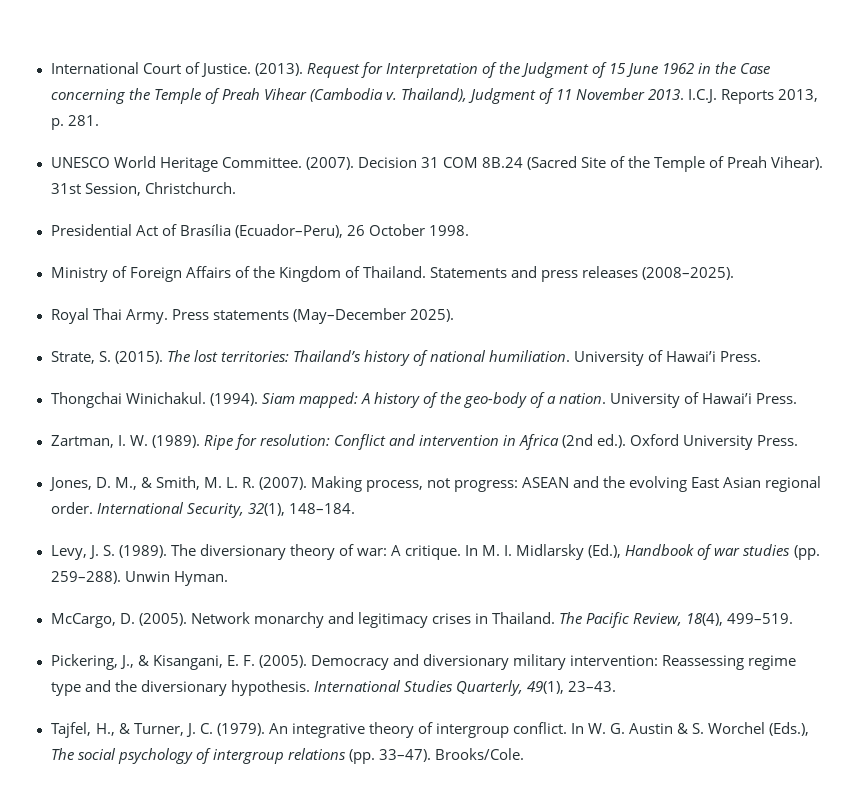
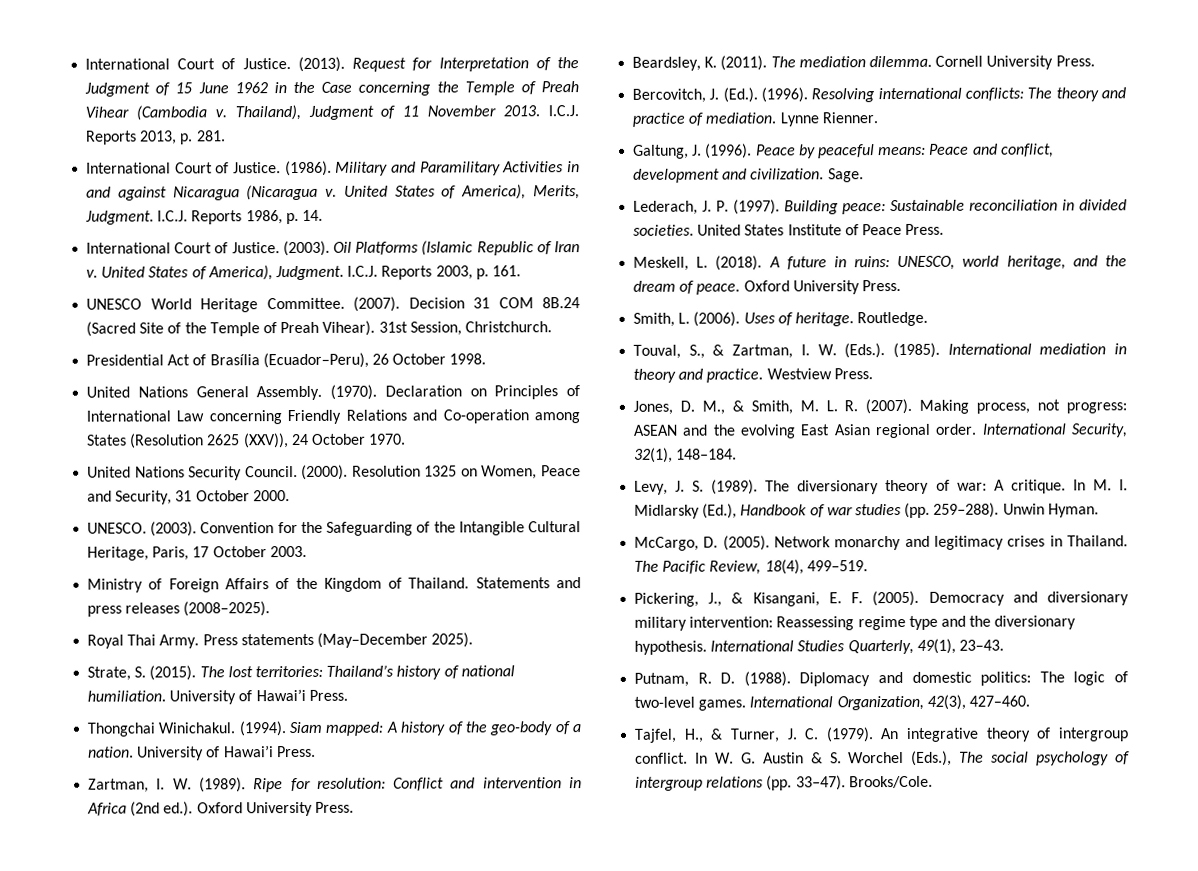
+ International Court of Justice. (1986). Military and Paramilitary Activities in and against Nicaragua (Nicaragua v. United States of America), Merits, Judgment. I.C.J. Reports 1986, p. 14.
+ International Court of Justice. (2003). Oil Platforms (Islamic Republic of Iran v. United States of America), Judgment. I.C.J. Reports 2003, p. 161.
+ United Nations General Assembly. (1970). Declaration on Principles of International Law concerning Friendly Relations and Co-operation among States (Resolution 2625 (XXV)), 24 October 1970.
+ United Nations Security Council. (2000). Resolution 1325 on Women, Peace and Security, 31 October 2000.
+ UNESCO. (2003). Convention for the Safeguarding of the Intangible Cultural Heritage, Paris, 17 October 2003.
+ Beardsley, K. (2011). The mediation dilemma. Cornell University Press.
+ Bercovitch, J. (Ed.). (1996). Resolving international conflicts: The theory and practice of mediation. Lynne Rienner.
+ Galtung, J. (1996). Peace by peaceful means: Peace and conflict, development and civilization. Sage.
+ Lederach, J. P. (1997). Building peace: Sustainable reconciliation in divided societies. United States Institute of Peace Press.
+ Meskell, L. (2018). A future in ruins: UNESCO, world heritage, and the dream of peace. Oxford University Press.
+ Smith, L. (2006). Uses of heritage. Routledge.
+ Touval, S., & Zartman, I. W. (Eds.). (1985). International mediation in theory and practice. Westview Press.
+ Putnam, R. D. (1988). Diplomacy and domestic politics: The logic of two-level games. International Organization, 42(3), 427–460.

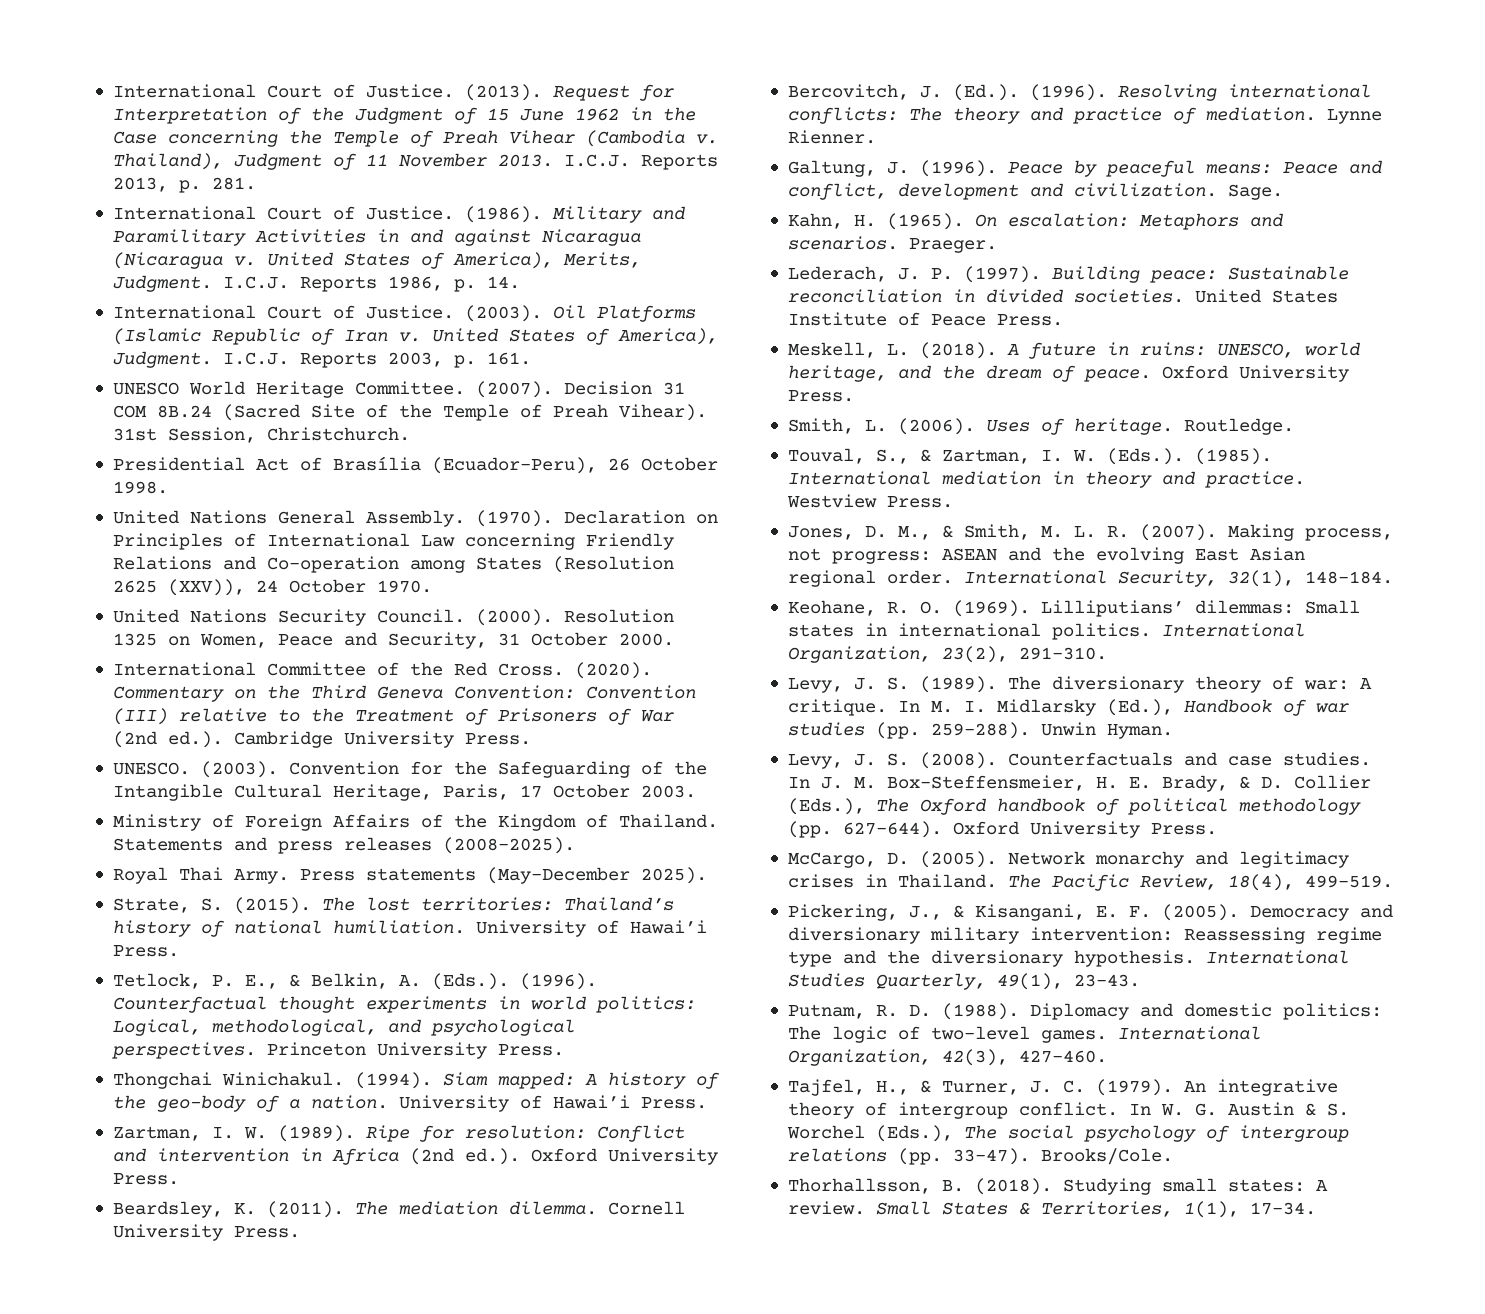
+ International Committee of the Red Cross. (2020). Commentary on the Third Geneva Convention: Convention (III) relative to the Treatment of Prisoners of War (2nd ed.). Cambridge University Press.
+ Tetlock, P. E., & Belkin, A. (Eds.). (1996). Counterfactual thought experiments in world politics: Logical, methodological, and psychological perspectives. Princeton University Press.
+ Kahn, H. (1965). On escalation: Metaphors and scenarios. Praeger.
+ Keohane, R. O. (1969). Lilliputians’ dilemmas: Small states in international politics. International Organization, 23(2), 291–310.
+ Levy, J. S. (2008). Counterfactuals and case studies. In J. M. Box-Steffensmeier, H. E. Brady, & D. Collier (Eds.), The Oxford handbook of political methodology (pp. 627–644). Oxford University Press.
+ Thorhallsson, B. (2018). Studying small states: A review. Small States & Territories, 1(1), 17–34.

